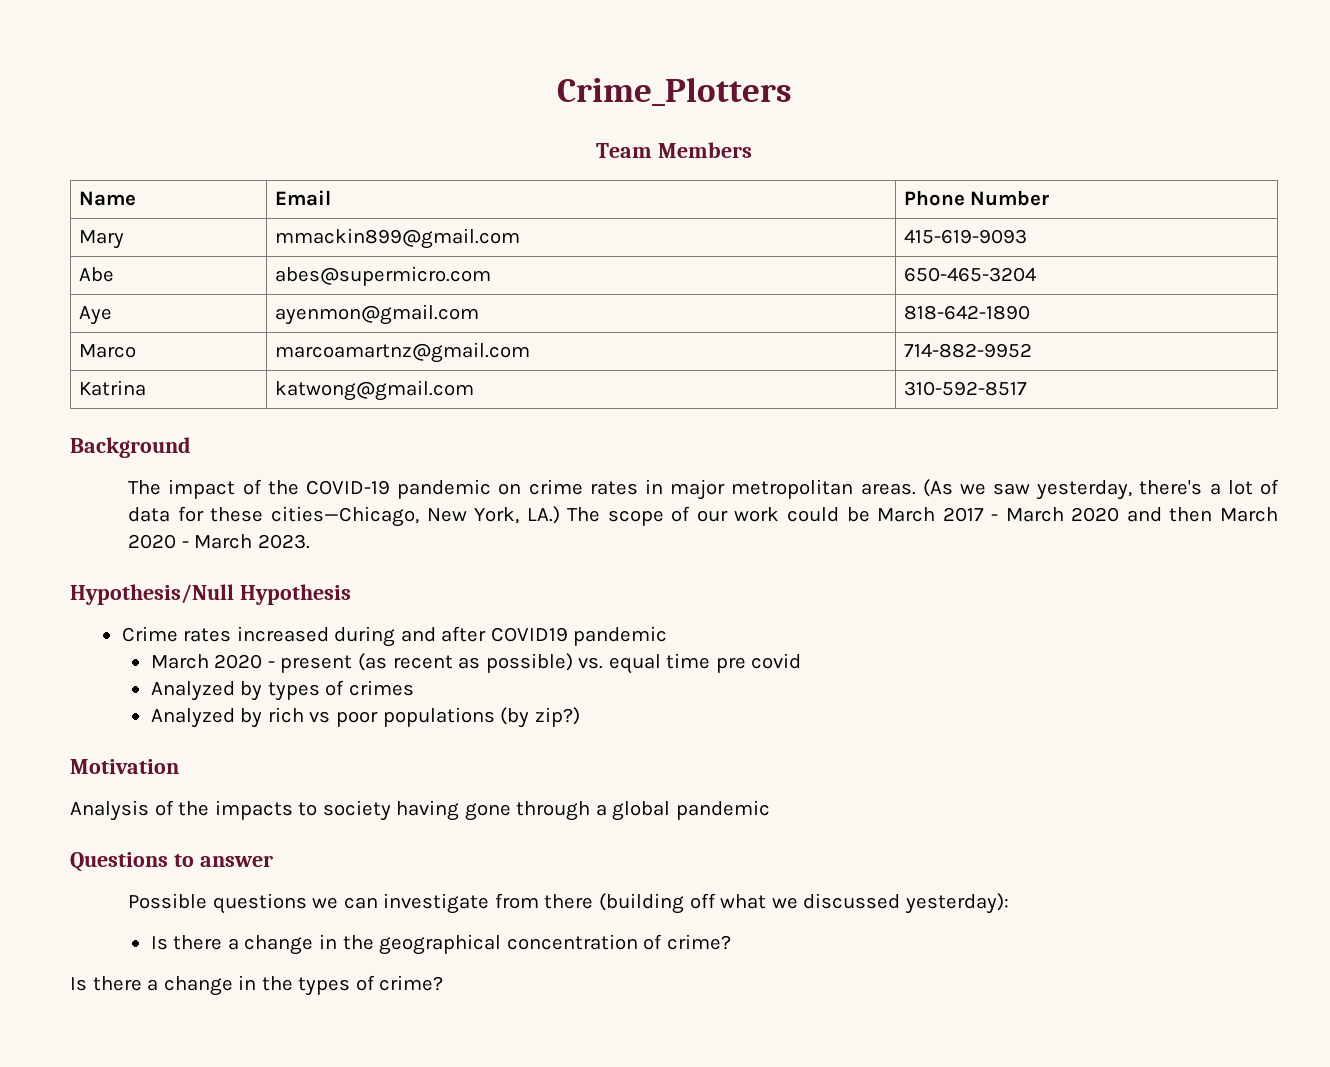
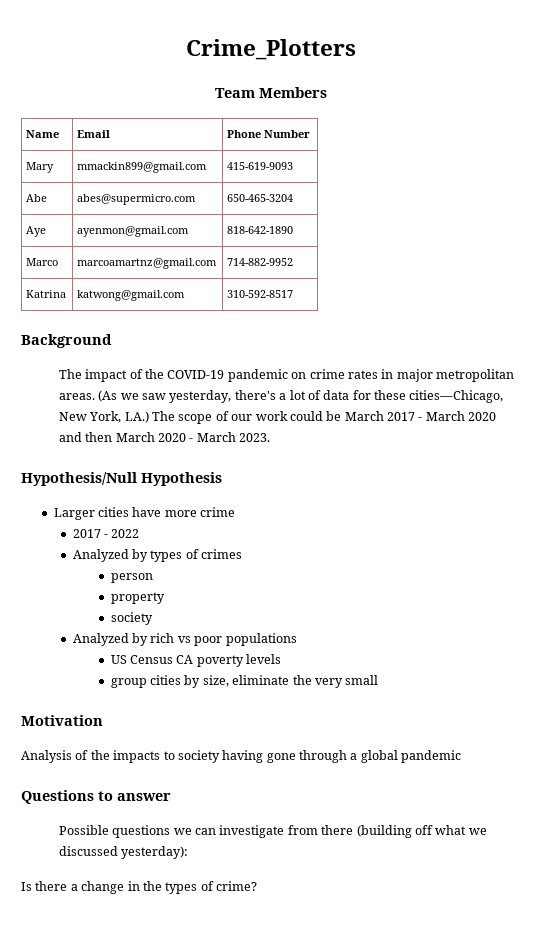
- Crime rates increased during and after COVID19 pandemic
- March 2020 - present (as recent as possible) vs. equal time pre covid
+ Larger cities have more crime
+ 2017 - 2022
+ person
+ property
+ society
- Analyzed by rich vs poor populations (by zip?)
+ Analyzed by rich vs poor populations
+ US Census CA poverty levels
+ group cities by size, eliminate the very small
- Is there a change in the geographical concentration of crime?

